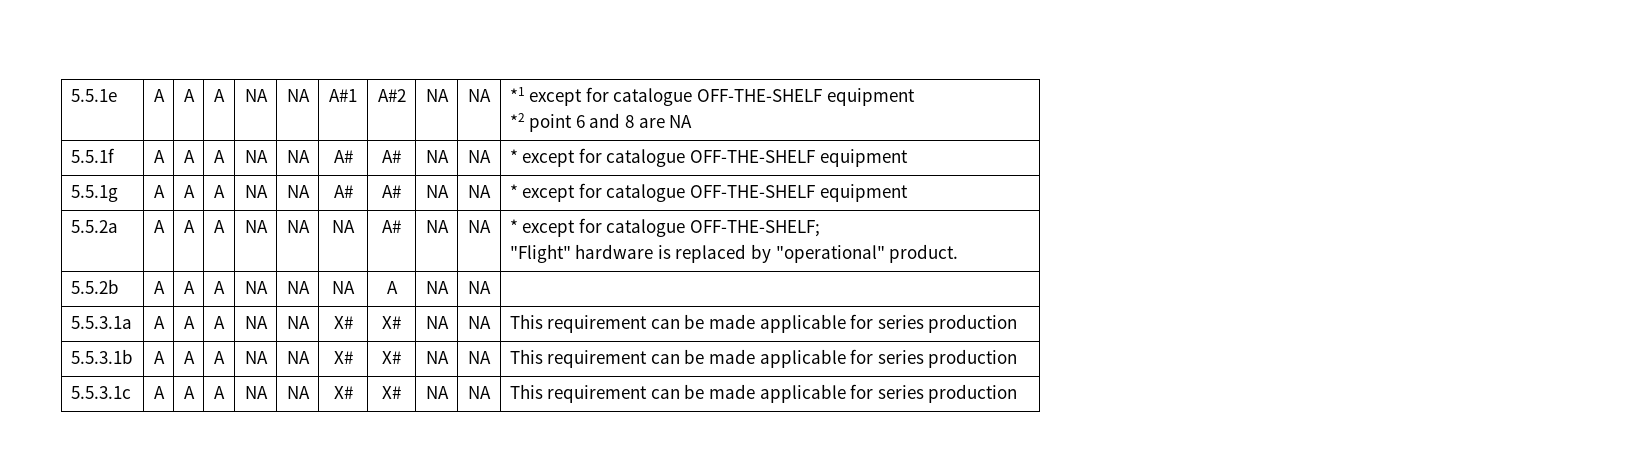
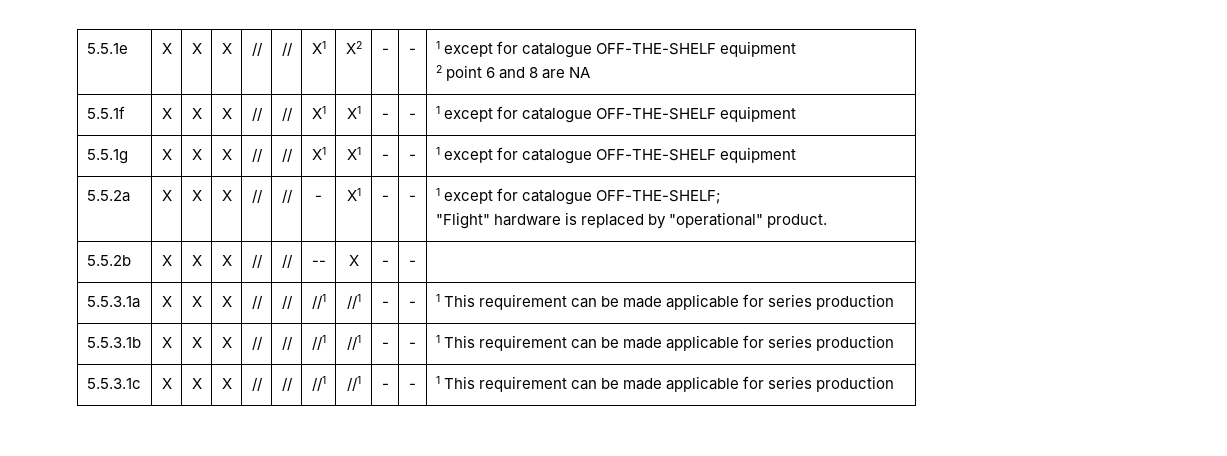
- 5.5.1e | A | A | A | NA | NA | A#1 | A#2 | NA | NA | *1 except for catalogue OFF-THE-SHELF equipment
- *2 point 6 and 8 are NA
+ 5.5.1e | X | X | X | // | // | X1 | X2 | - | - | 1 except for catalogue OFF-THE-SHELF equipment
+ 2 point 6 and 8 are NA
- 5.5.1f | A | A | A | NA | NA | A# | A# | NA | NA | * except for catalogue OFF-THE-SHELF equipment
+ 5.5.1f | X | X | X | // | // | X1 | X1 | - | - | 1 except for catalogue OFF-THE-SHELF equipment
- 5.5.1g | A | A | A | NA | NA | A# | A# | NA | NA | * except for catalogue OFF-THE-SHELF equipment
+ 5.5.1g | X | X | X | // | // | X1 | X1 | - | - | 1 except for catalogue OFF-THE-SHELF equipment
- 5.5.2a | A | A | A | NA | NA | NA | A# | NA | NA | * except for catalogue OFF-THE-SHELF;
+ 5.5.2a | X | X | X | // | // | - | X1 | - | - | 1 except for catalogue OFF-THE-SHELF;
- 5.5.2b | A | A | A | NA | NA | NA | A | NA | NA |
- 5.5.3.1a | A | A | A | NA | NA | X# | X# | NA | NA | This requirement can be made applicable for series production
+ 5.5.2b | X | X | X | // | // | -- | X | - | - |
+ 5.5.3.1a | X | X | X | // | // | //1 | //1 | - | - | 1 This requirement can be made applicable for series production
- 5.5.3.1b | A | A | A | NA | NA | X# | X# | NA | NA | This requirement can be made applicable for series production
+ 5.5.3.1b | X | X | X | // | // | //1 | //1 | - | - | 1 This requirement can be made applicable for series production
- 5.5.3.1c | A | A | A | NA | NA | X# | X# | NA | NA | This requirement can be made applicable for series production
+ 5.5.3.1c | X | X | X | // | // | //1 | //1 | - | - | 1 This requirement can be made applicable for series production

